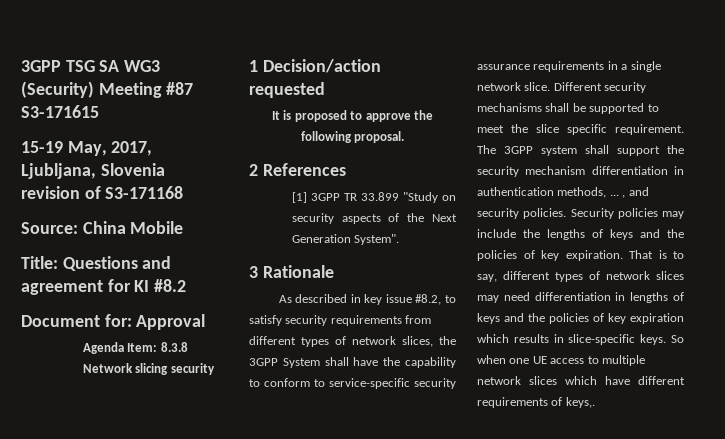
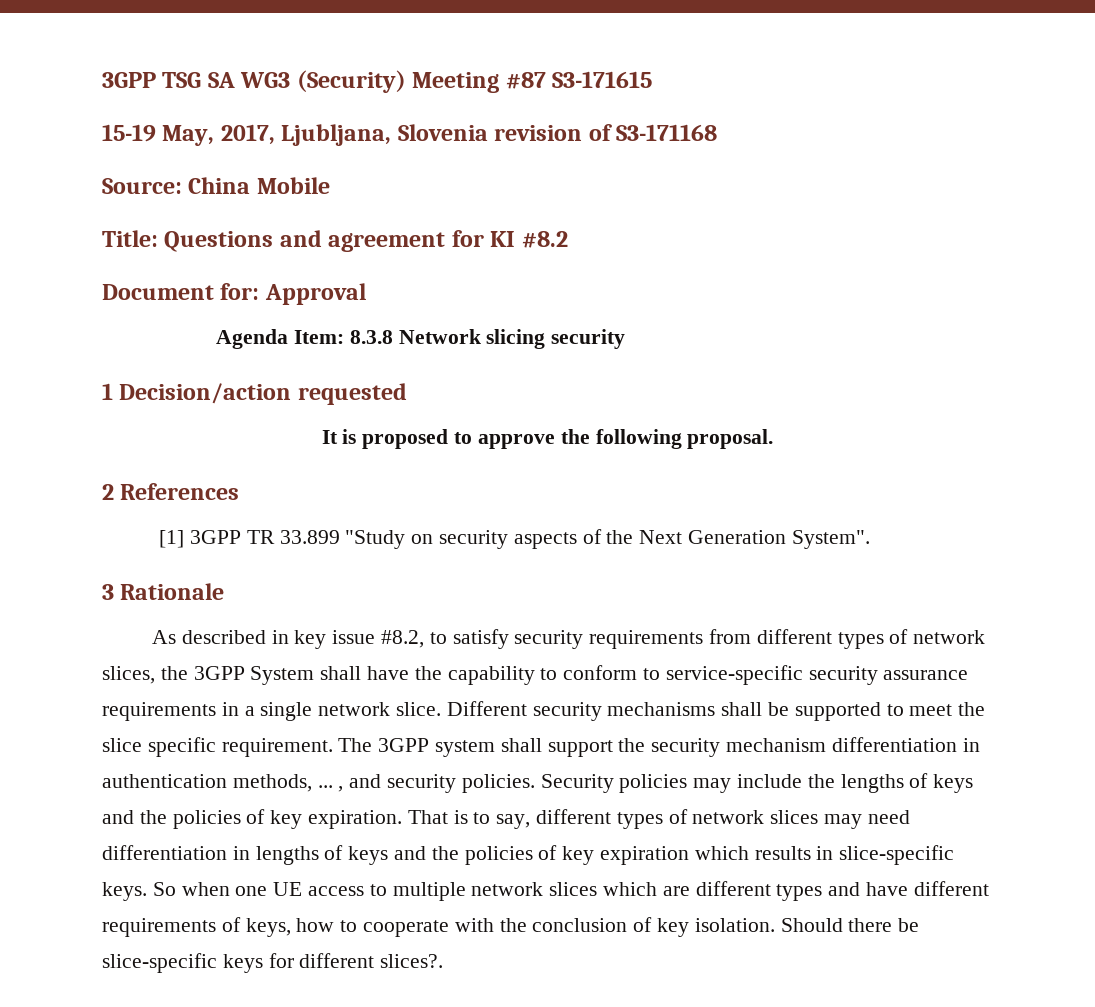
- So when one UE access to multiple network slices which have different requirements of keys,.
+ So when one UE access to multiple network slices which are different types and have different requirements of keys, how to cooperate with the conclusion of key isolation. Should there be slice-specific keys for different slices?.

